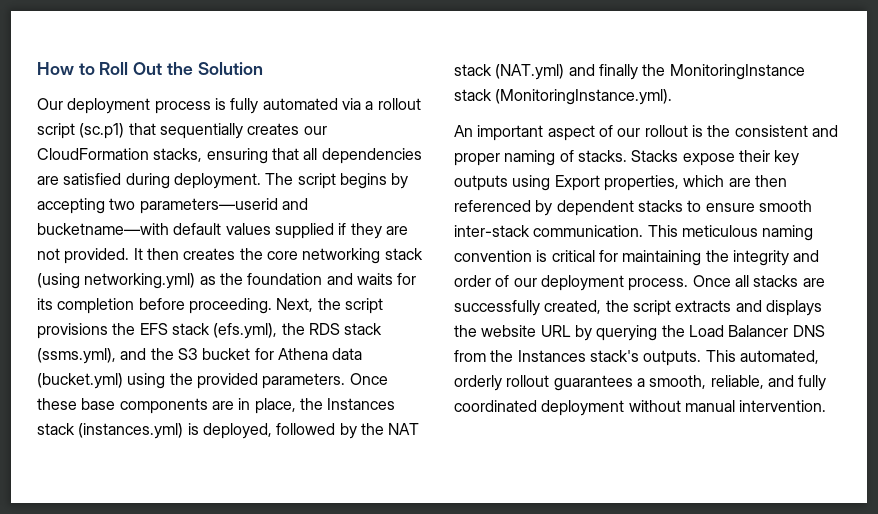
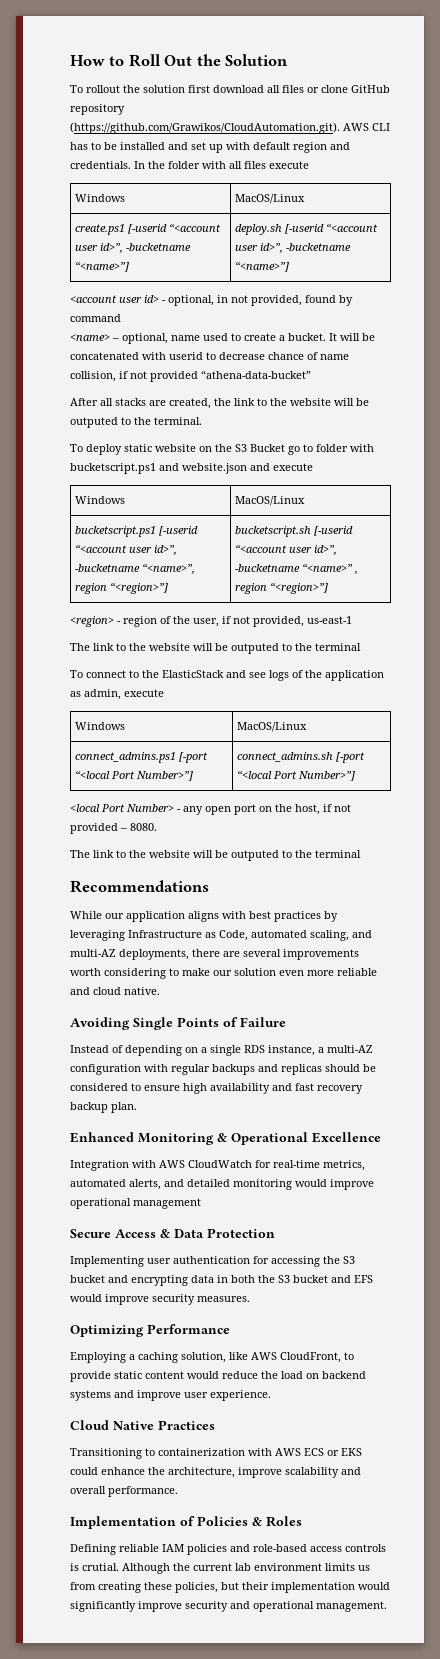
- Our deployment process is fully automated via a rollout script (sc.p1) that sequentially creates our CloudFormation stacks, ensuring that all dependencies are satisfied during deployment. The script begins by accepting two parameters—userid and bucketname—with default values supplied if they are not provided. It then creates the core networking stack (using networking.yml) as the foundation and waits for its completion before proceeding. Next, the script provisions the EFS stack (efs.yml), the RDS stack (ssms.yml), and the S3 bucket for Athena data (bucket.yml) using the provided parameters. Once these base components are in place, the Instances stack (instances.yml) is deployed, followed by the NAT stack (NAT.yml) and finally the MonitoringInstance stack (MonitoringInstance.yml).
- An important aspect of our rollout is the consistent and proper naming of stacks. Stacks expose their key outputs using Export properties, which are then referenced by dependent stacks to ensure smooth inter-stack communication. This meticulous naming convention is critical for maintaining the integrity and order of our deployment process. Once all stacks are successfully created, the script extracts and displays the website URL by querying the Load Balancer DNS from the Instances stack's outputs. This automated, orderly rollout guarantees a smooth, reliable, and fully coordinated deployment without manual intervention.
+ To rollout the solution first download all files or clone GitHub repository (https://github.com/Grawikos/CloudAutomation.git). AWS CLI has to be installed and set up with default region and credentials. In the folder with all files execute
+ Windows | MacOS/Linux
+ create.ps1 [-userid “<account user id>”, -bucketname “<name>”] | deploy.sh [-userid “<account user id>”, -bucketname “<name>”]
+ <account user id> - optional, in not provided, found by command
+ <name> – optional, name used to create a bucket. It will be concatenated with userid to decrease chance of name collision, if not provided “athena-data-bucket”
+ After all stacks are created, the link to the website will be outputed to the terminal.
+ To deploy static website on the S3 Bucket go to folder with bucketscript.ps1 and website.json and execute
+ Windows | MacOS/Linux
+ bucketscript.ps1 [-userid “<account user id>”, -bucketname “<name>”, region “<region>”] | bucketscript.sh [-userid “<account user id>”, -bucketname “<name>” , region “<region>”]
+ <region> - region of the user, if not provided, us-east-1
+ The link to the website will be outputed to the terminal
+ To connect to the ElasticStack and see logs of the application as admin, execute
+ Windows | MacOS/Linux
+ connect_admins.ps1 [-port “<local Port Number>”] | connect_admins.sh [-port “<local Port Number>”]
+ <local Port Number> - any open port on the host, if not provided – 8080.
+ The link to the website will be outputed to the terminal
+ Recommendations
+ While our application aligns with best practices by leveraging Infrastructure as Code, automated scaling, and multi-AZ deployments, there are several improvements worth considering to make our solution even more reliable and cloud native.
+ Avoiding Single Points of Failure
+ Instead of depending on a single RDS instance, a multi-AZ configuration with regular backups and replicas should be considered to ensure high availability and fast recovery backup plan.
+ Enhanced Monitoring & Operational Excellence
+ Integration with AWS CloudWatch for real-time metrics, automated alerts, and detailed monitoring would improve operational management
+ Secure Access & Data Protection
+ Implementing user authentication for accessing the S3 bucket and encrypting data in both the S3 bucket and EFS would improve security measures.
+ Optimizing Performance
+ Employing a caching solution, like AWS CloudFront, to provide static content would reduce the load on backend systems and improve user experience.
+ Cloud Native Practices
+ Transitioning to containerization with AWS ECS or EKS could enhance the architecture, improve scalability and overall performance.
+ Implementation of Policies & Roles
+ Defining reliable IAM policies and role-based access controls is crutial. Although the current lab environment limits us from creating these policies, but their implementation would significantly improve security and operational management.

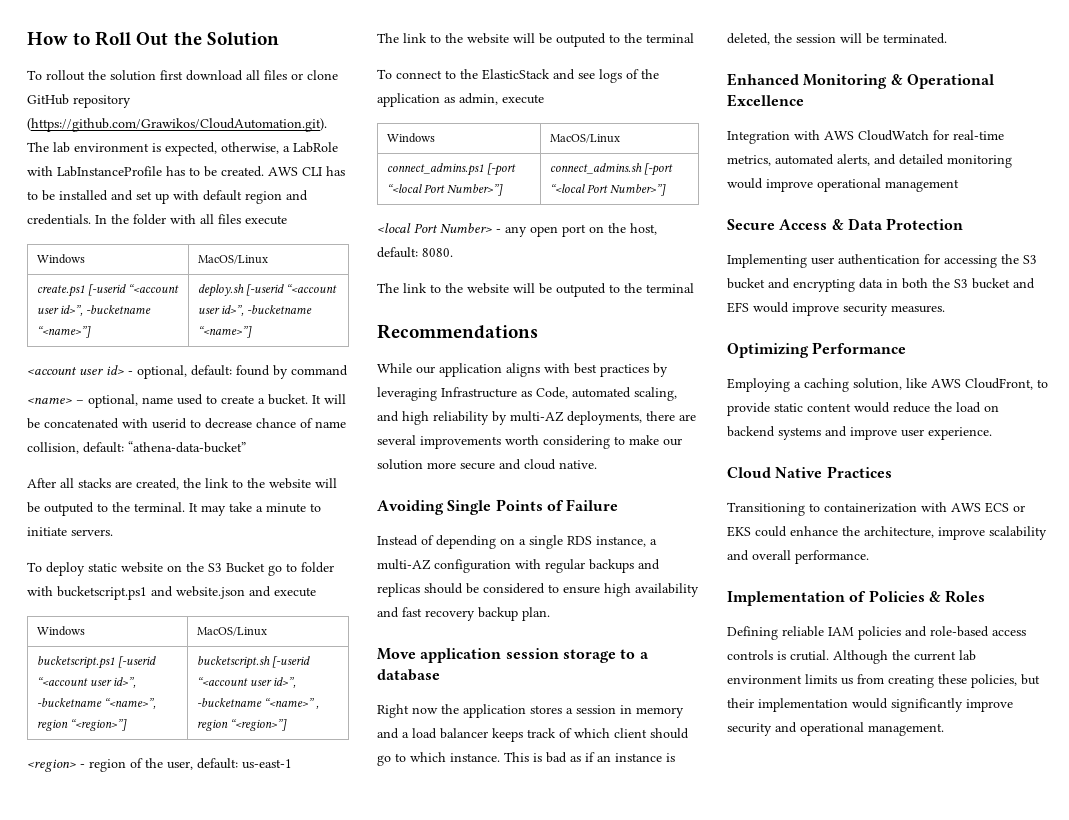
- To rollout the solution first download all files or clone GitHub repository (https://github.com/Grawikos/CloudAutomation.git). AWS CLI has to be installed and set up with default region and credentials.
+ To rollout the solution first download all files or clone GitHub repository (https://github.com/Grawikos/CloudAutomation.git). The lab environment is expected, otherwise, a LabRole with LabInstanceProfile has to be created. AWS CLI has to be installed and set up with default region and credentials.
- <account user id> - optional, in not provided, found by command
+ <account user id> - optional, default: found by command
- It will be concatenated with userid to decrease chance of name collision, if not provided “athena-data-bucket”
+ It will be concatenated with userid to decrease chance of name collision, default: “athena-data-bucket”
+ It may take a minute to initiate servers.
- <region> - region of the user, if not provided, us-east-1
+ <region> - region of the user, default: us-east-1
- <local Port Number> - any open port on the host, if not provided – 8080.
+ <local Port Number> - any open port on the host, default: 8080.
- While our application aligns with best practices by leveraging Infrastructure as Code, automated scaling, and multi-AZ deployments, there are several improvements worth considering to make our solution even more reliable and cloud native.
+ While our application aligns with best practices by leveraging Infrastructure as Code, automated scaling, and high reliability by multi-AZ deployments, there are several improvements worth considering to make our solution more secure and cloud native.
+ Move application session storage to a database
+ Right now the application stores a session in memory and a load balancer keeps track of which client should go to which instance. This is bad as if an instance is deleted, the session will be terminated.

